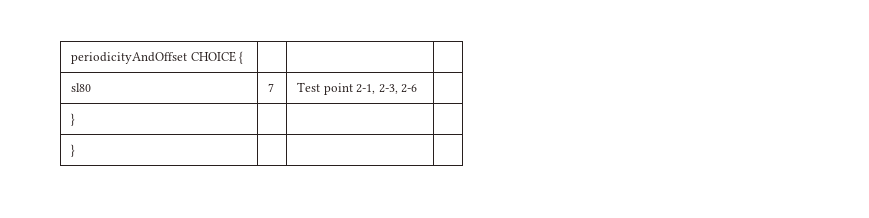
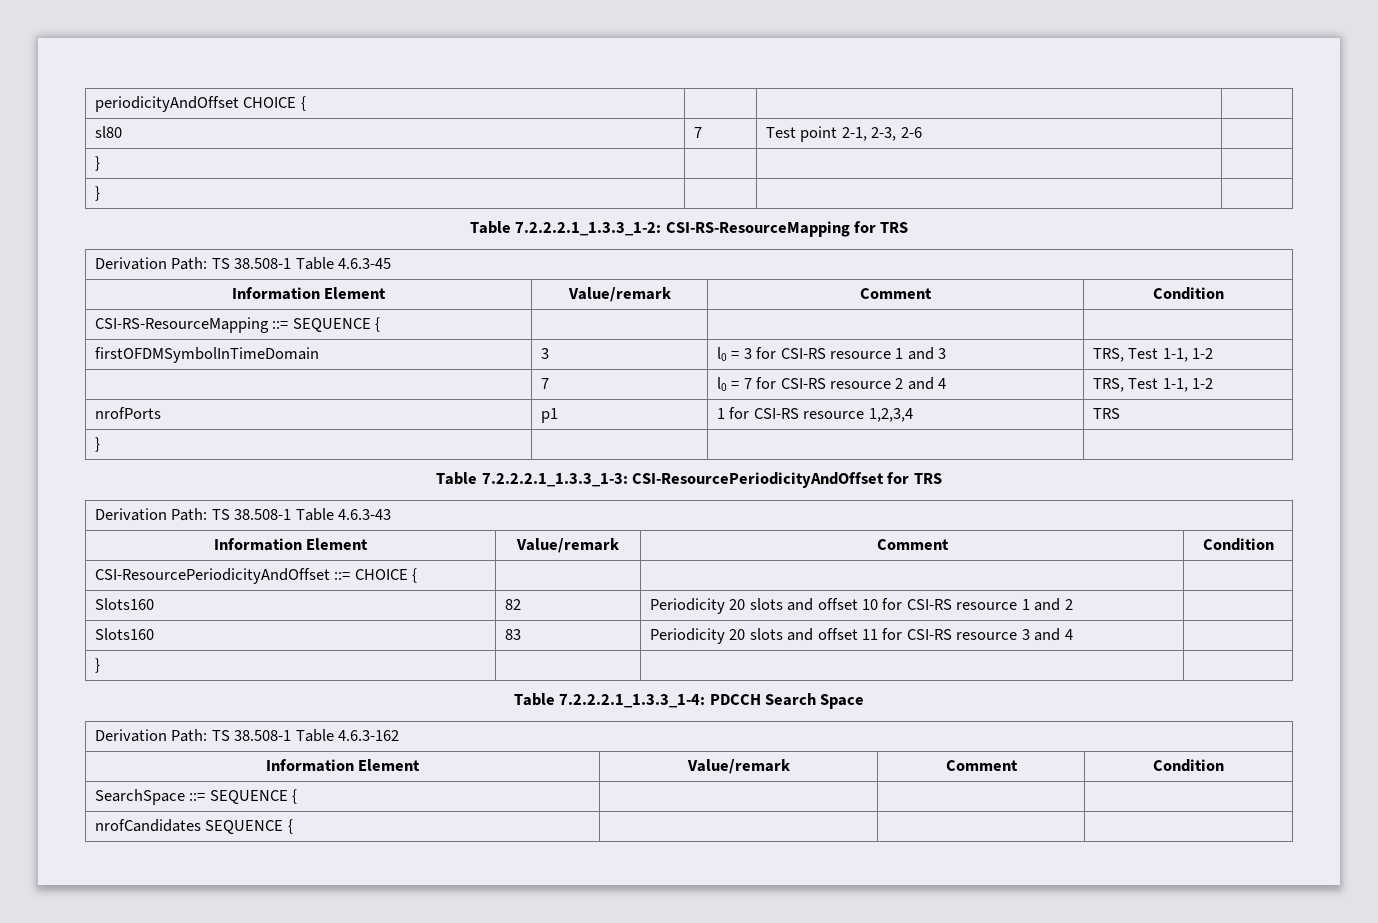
+ Table 7.2.2.2.1_1.3.3_1-2: CSI-RS-ResourceMapping for TRS
+ Derivation Path: TS 38.508-1 Table 4.6.3-45
+ Information Element | Value/remark | Comment | Condition
+ CSI-RS-ResourceMapping ::= SEQUENCE { | | |
+ firstOFDMSymbolInTimeDomain | 3 | l0 = 3 for CSI-RS resource 1 and 3 | TRS, Test 1-1, 1-2
+ | 7 | l0 = 7 for CSI-RS resource 2 and 4 | TRS, Test 1-1, 1-2
+ nrofPorts | p1 | 1 for CSI-RS resource 1,2,3,4 | TRS
+ } | | |
+ Table 7.2.2.2.1_1.3.3_1-3: CSI-ResourcePeriodicityAndOffset for TRS
+ Derivation Path: TS 38.508-1 Table 4.6.3-43
+ Information Element | Value/remark | Comment | Condition
+ CSI-ResourcePeriodicityAndOffset ::= CHOICE { | | |
+ Slots160 | 82 | Periodicity 20 slots and offset 10 for CSI-RS resource 1 and 2 |
+ Slots160 | 83 | Periodicity 20 slots and offset 11 for CSI-RS resource 3 and 4 |
+ } | | |
+ Table 7.2.2.2.1_1.3.3_1-4: PDCCH Search Space
+ Derivation Path: TS 38.508-1 Table 4.6.3-162
+ Information Element | Value/remark | Comment | Condition
+ SearchSpace ::= SEQUENCE { | | |
+ nrofCandidates SEQUENCE { | | |

